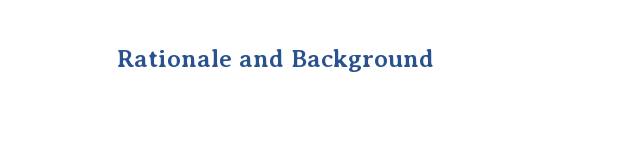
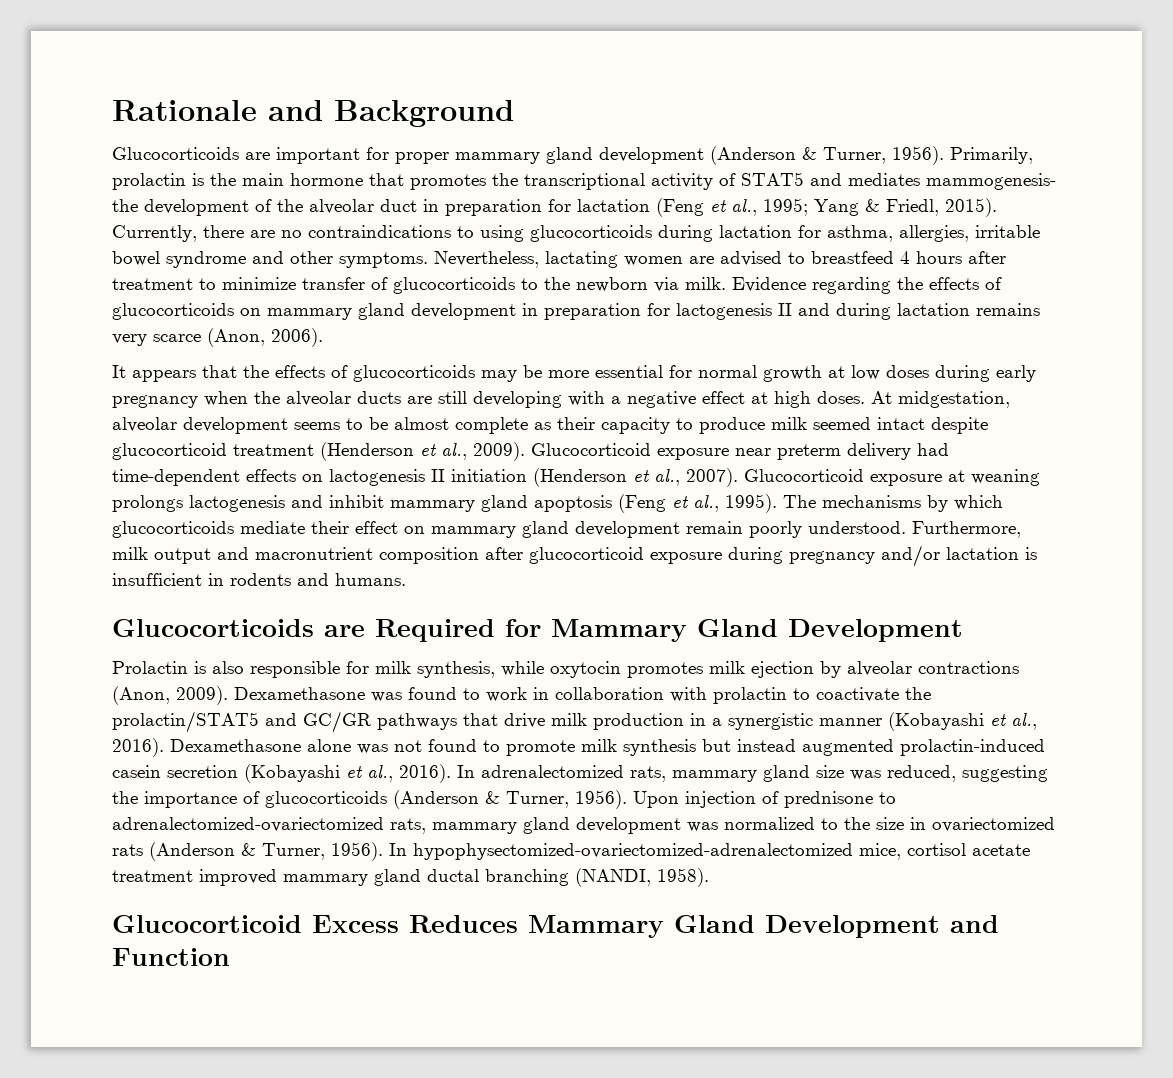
+ Glucocorticoids are important for proper mammary gland development (Anderson & Turner, 1956). Primarily, prolactin is the main hormone that promotes the transcriptional activity of STAT5 and mediates mammogenesis- the development of the alveolar duct in preparation for lactation (Feng et al., 1995; Yang & Friedl, 2015). Currently, there are no contraindications to using glucocorticoids during lactation for asthma, allergies, irritable bowel syndrome and other symptoms. Nevertheless, lactating women are advised to breastfeed 4 hours after treatment to minimize transfer of glucocorticoids to the newborn via milk. Evidence regarding the effects of glucocorticoids on mammary gland development in preparation for lactogenesis II and during lactation remains very scarce (Anon, 2006).
+ It appears that the effects of glucocorticoids may be more essential for normal growth at low doses during early pregnancy when the alveolar ducts are still developing with a negative effect at high doses. At midgestation, alveolar development seems to be almost complete as their capacity to produce milk seemed intact despite glucocorticoid treatment (Henderson et al., 2009). Glucocorticoid exposure near preterm delivery had time-dependent effects on lactogenesis II initiation (Henderson et al., 2007). Glucocorticoid exposure at weaning prolongs lactogenesis and inhibit mammary gland apoptosis (Feng et al., 1995). The mechanisms by which glucocorticoids mediate their effect on mammary gland development remain poorly understood. Furthermore, milk output and macronutrient composition after glucocorticoid exposure during pregnancy and/or lactation is insufficient in rodents and humans.
+ Glucocorticoids are Required for Mammary Gland Development
+ Prolactin is also responsible for milk synthesis, while oxytocin promotes milk ejection by alveolar contractions (Anon, 2009). Dexamethasone was found to work in collaboration with prolactin to coactivate the prolactin/STAT5 and GC/GR pathways that drive milk production in a synergistic manner (Kobayashi et al., 2016). Dexamethasone alone was not found to promote milk synthesis but instead augmented prolactin-induced casein secretion (Kobayashi et al., 2016). In adrenalectomized rats, mammary gland size was reduced, suggesting the importance of glucocorticoids (Anderson & Turner, 1956). Upon injection of prednisone to adrenalectomized-ovariectomized rats, mammary gland development was normalized to the size in ovariectomized rats (Anderson & Turner, 1956). In hypophysectomized-ovariectomized-adrenalectomized mice, cortisol acetate treatment improved mammary gland ductal branching (NANDI, 1958).
+ Glucocorticoid Excess Reduces Mammary Gland Development and Function

